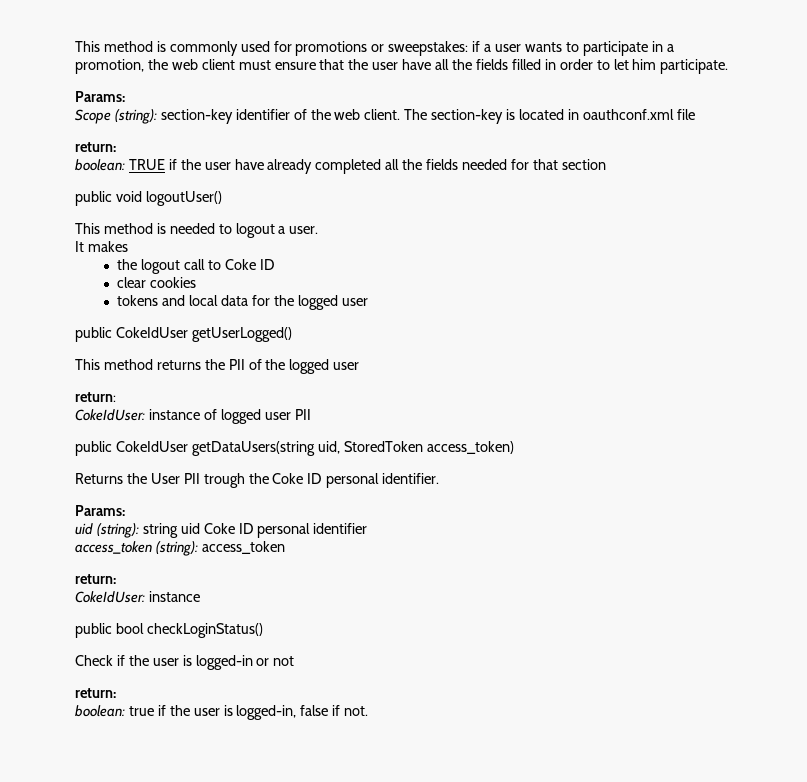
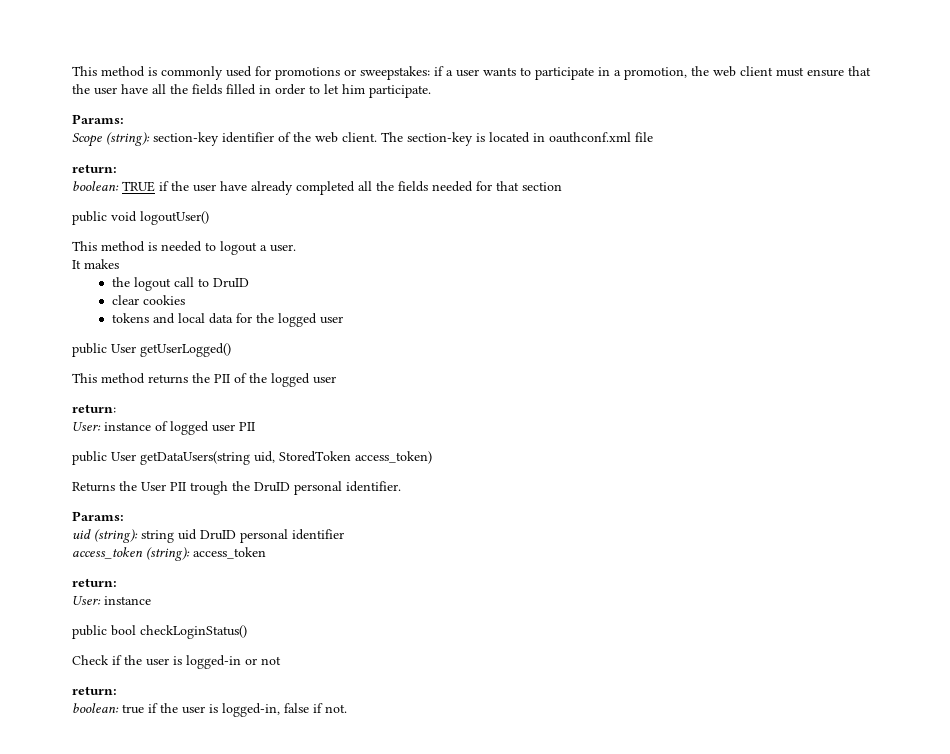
- the logout call to Coke ID
+ the logout call to DruID
- public CokeIdUser getUserLogged()
+ public User getUserLogged()
- CokeIdUser: instance of logged user PII
+ User: instance of logged user PII
- public CokeIdUser getDataUsers(string uid, StoredToken access_token)
+ public User getDataUsers(string uid, StoredToken access_token)
- Returns the User PII trough the Coke ID personal identifier.
+ Returns the User PII trough the DruID personal identifier.
- uid (string): string uid Coke ID personal identifier
+ uid (string): string uid DruID personal identifier
  access_token (string): access_token
  return:
- CokeIdUser: instance
+ User: instance

